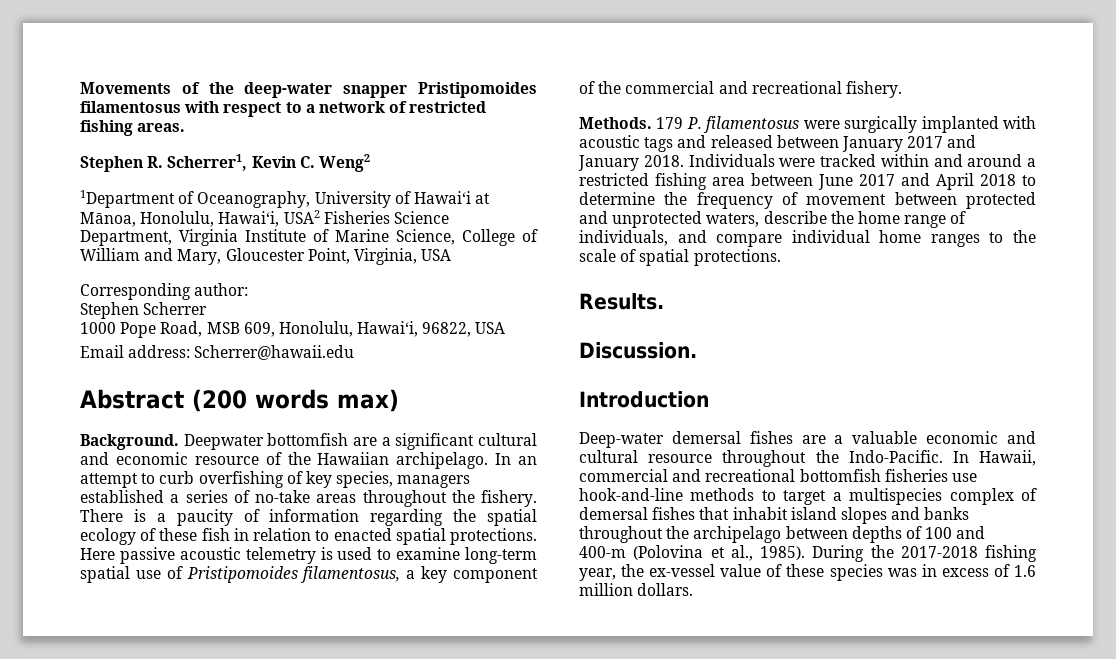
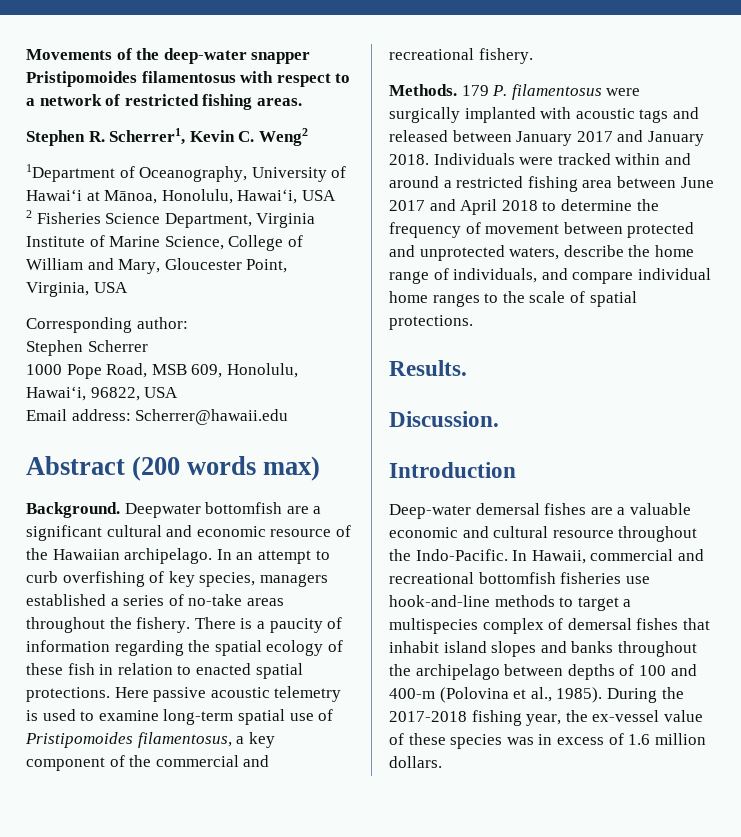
- 1Department of Oceanography, University of Hawaiʻi at Mānoa, Honolulu, Hawaiʻi, USA2 Fisheries Science Department, Virginia Institute of Marine Science, College of William and Mary, Gloucester Point, Virginia, USA
+ 1Department of Oceanography, University of Hawaiʻi at Mānoa, Honolulu, Hawaiʻi, USA
+ 2 Fisheries Science Department, Virginia Institute of Marine Science, College of William and Mary, Gloucester Point, Virginia, USA

